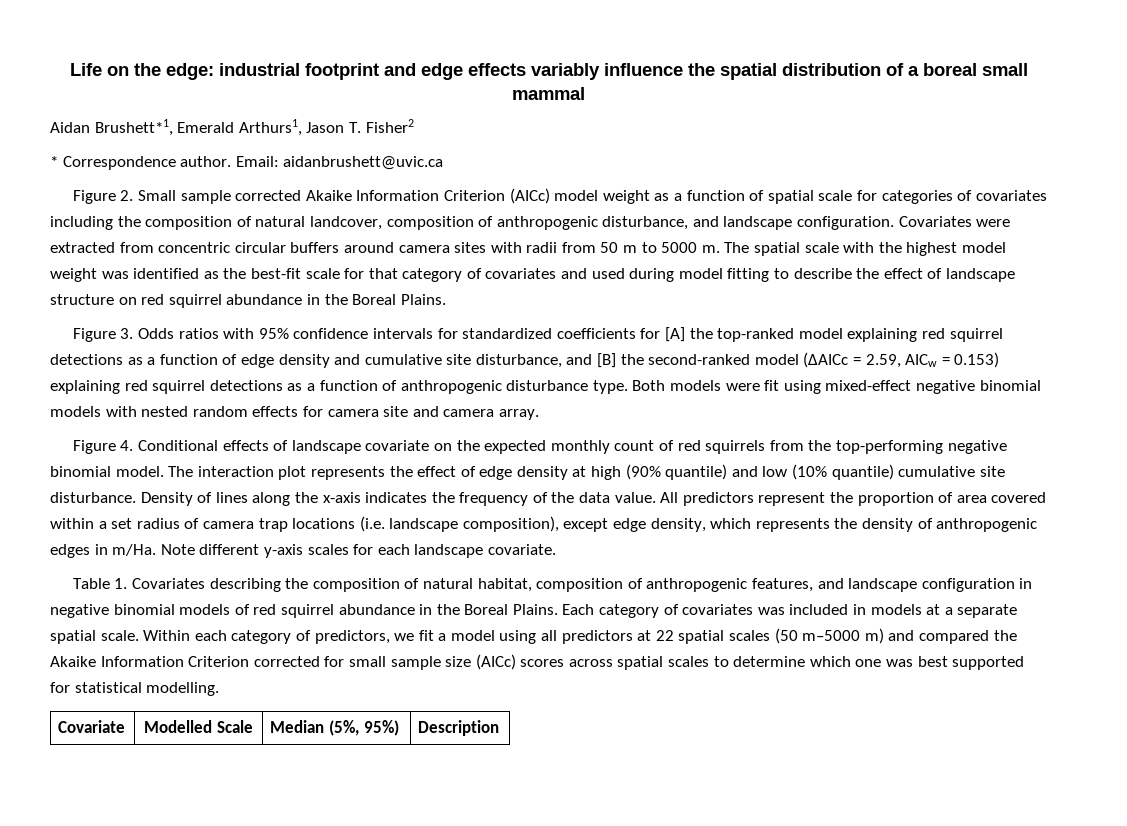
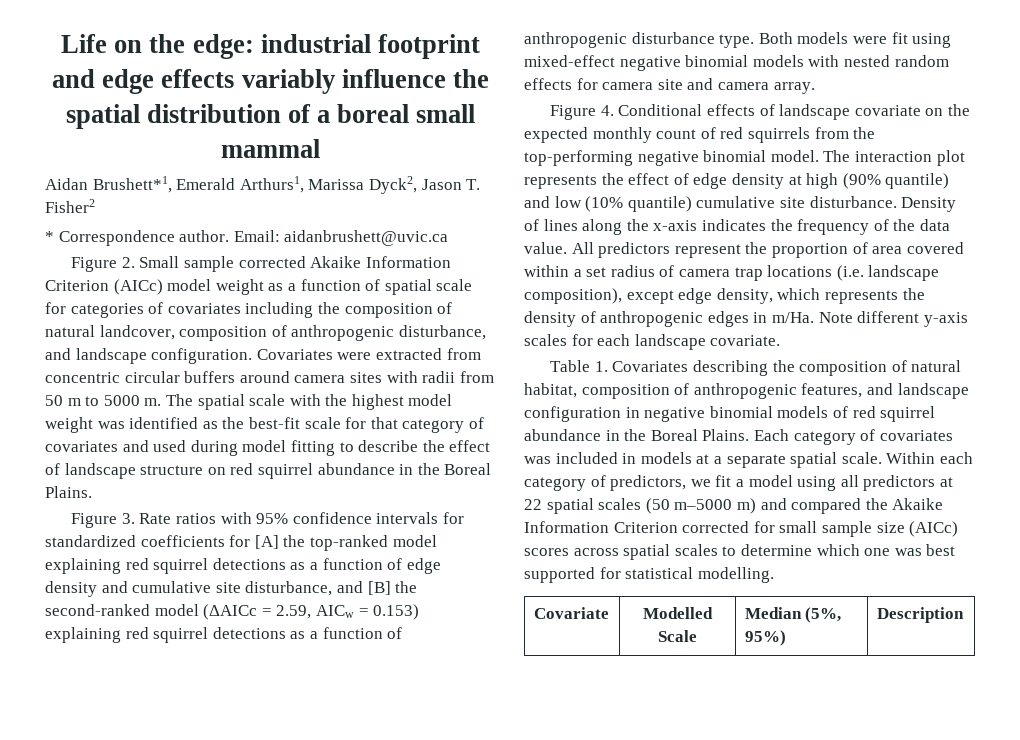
- Aidan Brushett*1, Emerald Arthurs1, Jason T. Fisher2
+ Aidan Brushett*1, Emerald Arthurs1, Marissa Dyck2, Jason T. Fisher2
- Figure 3. Odds ratios with 95% confidence intervals for standardized coefficients for [A] the top-ranked model explaining red squirrel detections as a function of edge density and cumulative site disturbance, and [B] the second-ranked model (ΔAICc = 2.59, AICw = 0.153) explaining red squirrel detections as a function of anthropogenic disturbance type.
+ Figure 3. Rate ratios with 95% confidence intervals for standardized coefficients for [A] the top-ranked model explaining red squirrel detections as a function of edge density and cumulative site disturbance, and [B] the second-ranked model (ΔAICc = 2.59, AICw = 0.153) explaining red squirrel detections as a function of anthropogenic disturbance type.

